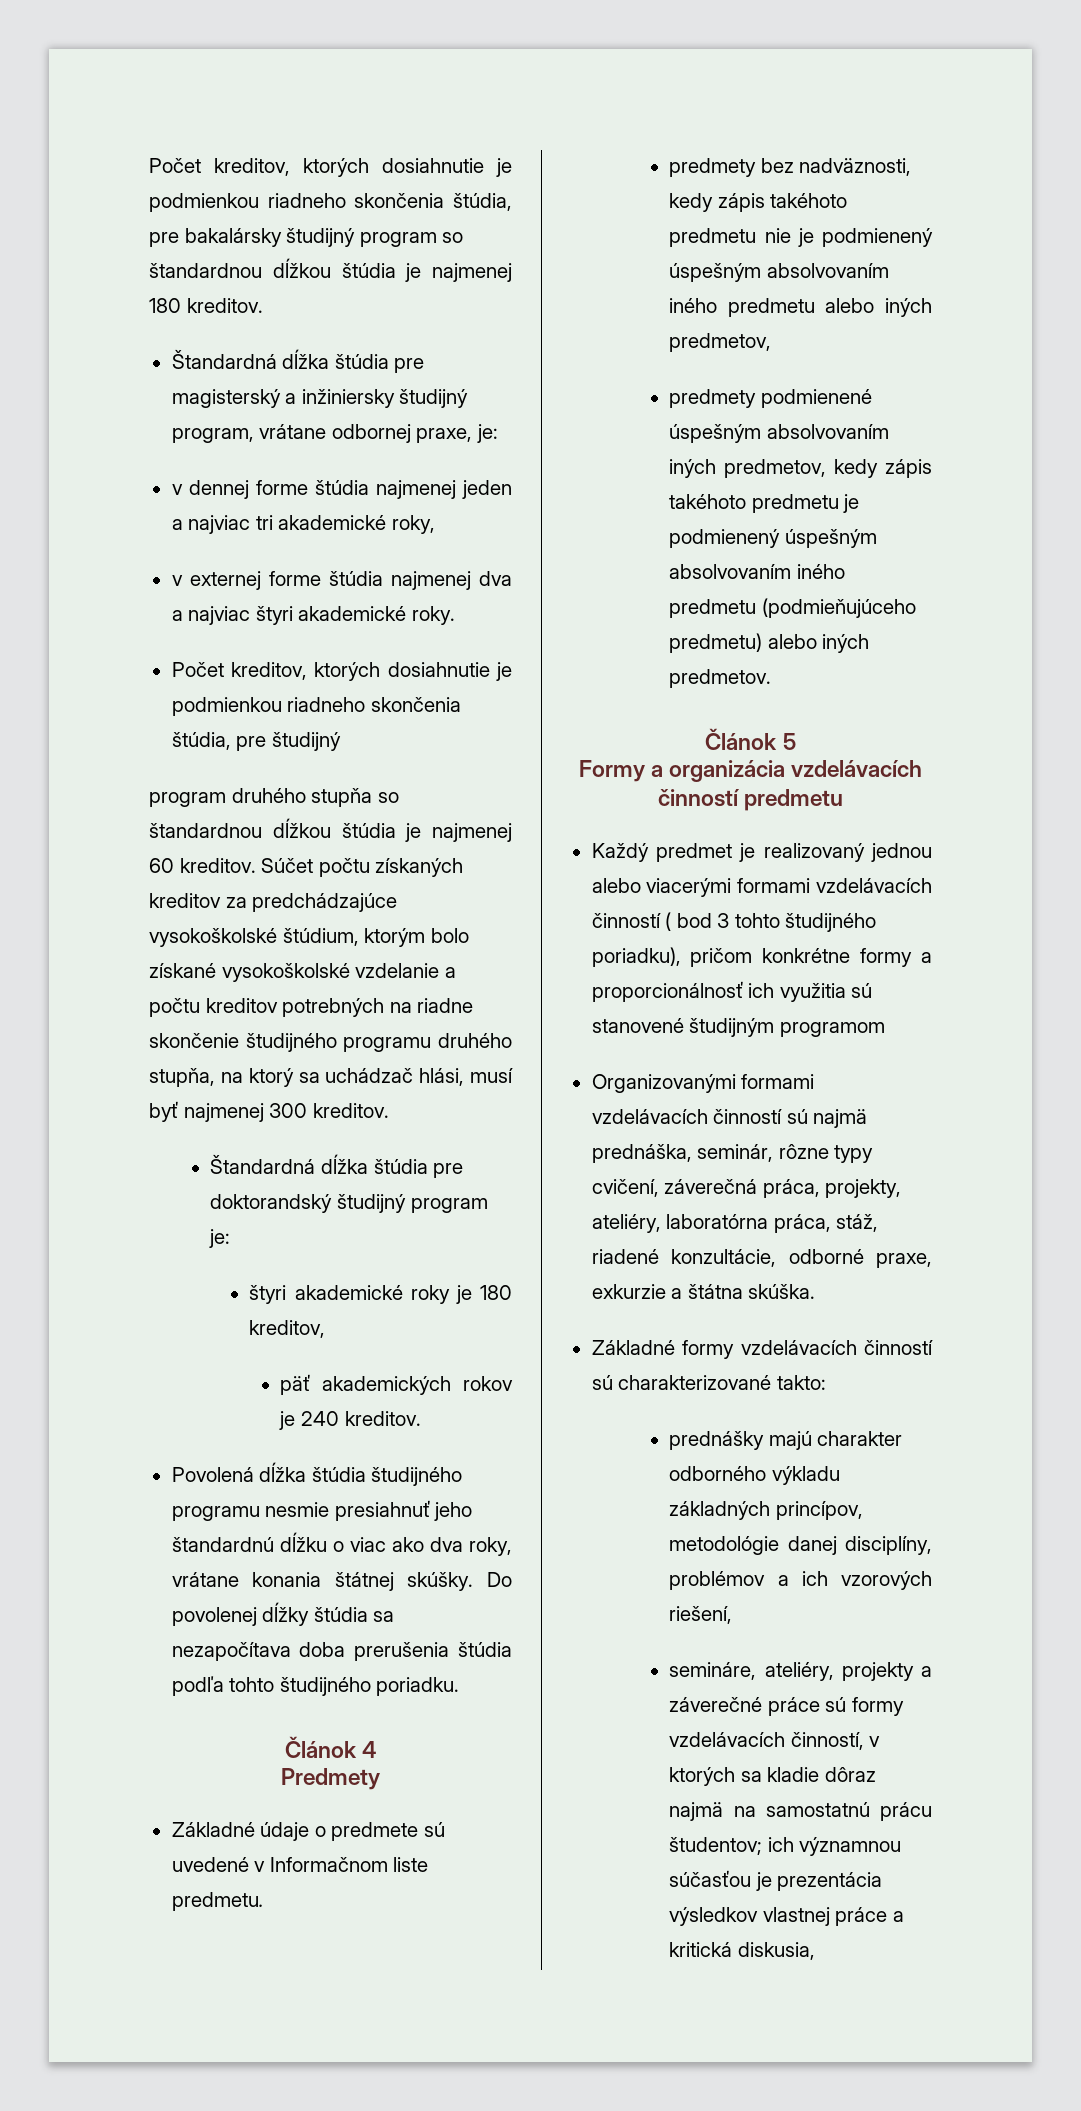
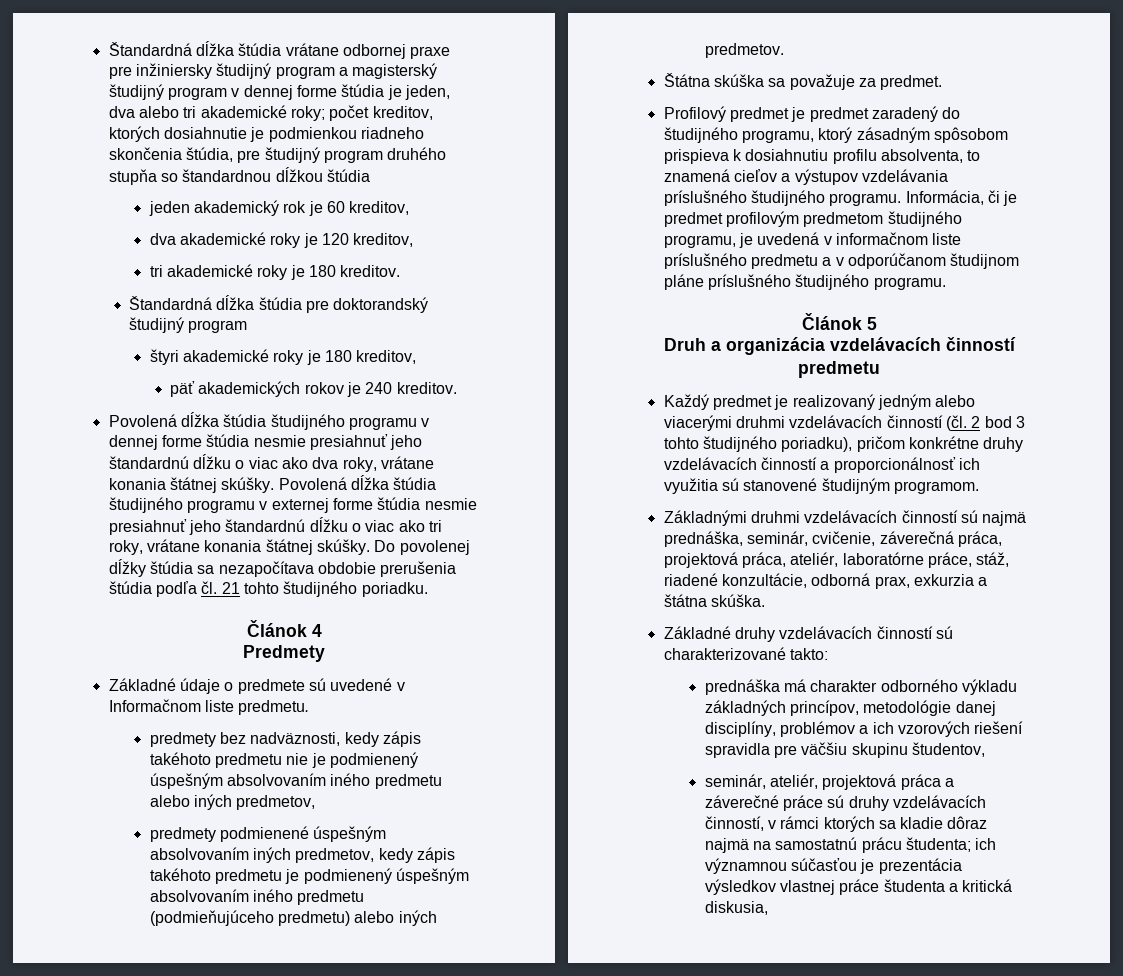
- Počet kreditov, ktorých dosiahnutie je podmienkou riadneho skončenia štúdia, pre bakalársky študijný program so štandardnou dĺžkou štúdia je najmenej 180 kreditov.
- Štandardná dĺžka štúdia pre magisterský a inžiniersky študijný program, vrátane odbornej praxe, je:
- v dennej forme štúdia najmenej jeden a najviac tri akademické roky,
- v externej forme štúdia najmenej dva a najviac štyri akademické roky.
- Počet kreditov, ktorých dosiahnutie je podmienkou riadneho skončenia štúdia, pre študijný
- program druhého stupňa so štandardnou dĺžkou štúdia je najmenej 60 kreditov. Súčet počtu získaných kreditov za predchádzajúce vysokoškolské štúdium, ktorým bolo získané vysokoškolské vzdelanie a počtu kreditov potrebných na riadne skončenie študijného programu druhého stupňa, na ktorý sa uchádzač hlási, musí byť najmenej 300 kreditov.
+ Štandardná dĺžka štúdia vrátane odbornej praxe pre inžiniersky študijný program a magisterský študijný program v dennej forme štúdia je jeden, dva alebo tri akademické roky; počet kreditov, ktorých dosiahnutie je podmienkou riadneho skončenia štúdia, pre študijný program druhého stupňa so štandardnou dĺžkou štúdia
+ jeden akademický rok je 60 kreditov,
+ dva akademické roky je 120 kreditov,
+ tri akademické roky je 180 kreditov.
- Štandardná dĺžka štúdia pre doktorandský študijný program je:
+ Štandardná dĺžka štúdia pre doktorandský študijný program
- Povolená dĺžka štúdia študijného programu nesmie presiahnuť jeho štandardnú dĺžku o viac ako dva roky, vrátane konania štátnej skúšky.
+ Povolená dĺžka štúdia študijného programu v dennej forme štúdia nesmie presiahnuť jeho štandardnú dĺžku o viac ako dva roky, vrátane konania štátnej skúšky.
+ Povolená dĺžka štúdia študijného programu v externej forme štúdia nesmie presiahnuť jeho štandardnú dĺžku o viac ako tri roky, vrátane konania štátnej skúšky.
- Do povolenej dĺžky štúdia sa nezapočítava doba prerušenia štúdia podľa tohto študijného poriadku.
+ Do povolenej dĺžky štúdia sa nezapočítava obdobie prerušenia štúdia podľa čl. 21 tohto študijného poriadku.
+ Štátna skúška sa považuje za predmet.
+ Profilový predmet je predmet zaradený do študijného programu, ktorý zásadným spôsobom prispieva k dosiahnutiu profilu absolventa, to znamená cieľov a výstupov vzdelávania príslušného študijného programu. Informácia, či je predmet profilovým predmetom študijného programu, je uvedená v informačnom liste príslušného predmetu a v odporúčanom študijnom pláne príslušného študijného programu.
- Formy a organizácia vzdelávacích činností predmetu
+ Druh a organizácia vzdelávacích činností predmetu
- Každý predmet je realizovaný jednou alebo viacerými formami vzdelávacích činností ( bod 3 tohto študijného poriadku), pričom konkrétne formy a proporcionálnosť ich využitia sú stanovené študijným programom
- Organizovanými formami vzdelávacích činností sú najmä prednáška, seminár, rôzne typy cvičení, záverečná práca, projekty, ateliéry, laboratórna práca, stáž, riadené konzultácie, odborné praxe, exkurzie a štátna skúška.
+ Každý predmet je realizovaný jedným alebo viacerými druhmi vzdelávacích činností (čl. 2 bod 3 tohto študijného poriadku), pričom konkrétne druhy vzdelávacích činností a proporcionálnosť ich využitia sú stanovené študijným programom.
+ Základnými druhmi vzdelávacích činností sú najmä prednáška, seminár, cvičenie, záverečná práca, projektová práca, ateliér, laboratórne práce, stáž, riadené konzultácie, odborná prax, exkurzia a štátna skúška.
- Základné formy vzdelávacích činností sú charakterizované takto:
+ Základné druhy vzdelávacích činností sú charakterizované takto:
- prednášky majú charakter odborného výkladu základných princípov, metodológie danej disciplíny, problémov a ich vzorových riešení,
- semináre, ateliéry, projekty a záverečné práce sú formy vzdelávacích činností, v ktorých sa kladie dôraz najmä na samostatnú prácu študentov; ich významnou súčasťou je prezentácia výsledkov vlastnej práce a kritická diskusia,
+ prednáška má charakter odborného výkladu základných princípov, metodológie danej disciplíny, problémov a ich vzorových riešení spravidla pre väčšiu skupinu študentov,
+ seminár, ateliér, projektová práca a záverečné práce sú druhy vzdelávacích činností, v rámci ktorých sa kladie dôraz najmä na samostatnú prácu študenta; ich významnou súčasťou je prezentácia výsledkov vlastnej práce študenta a kritická diskusia,

